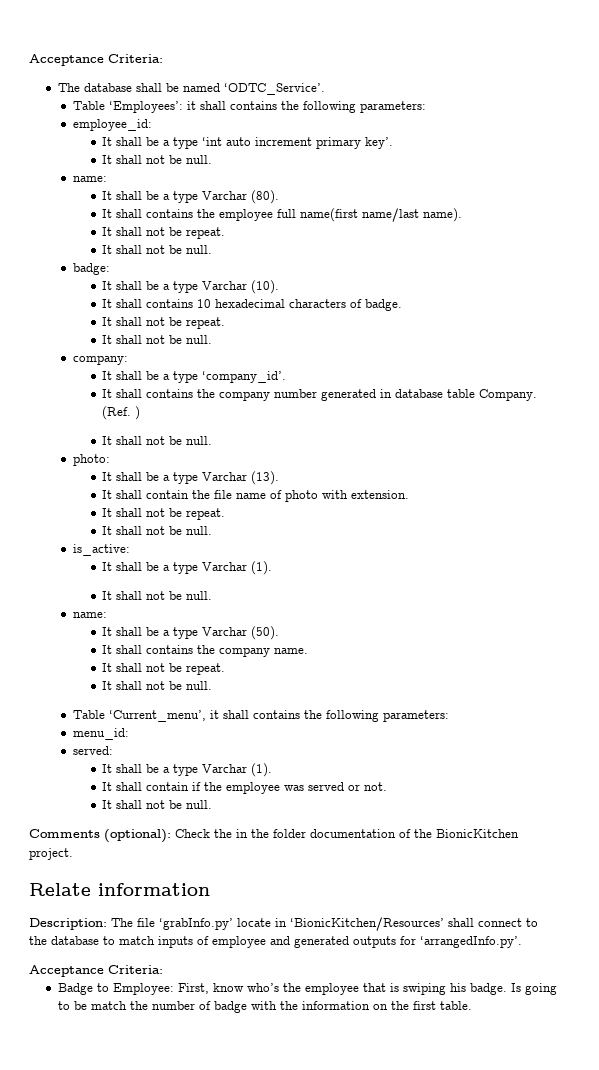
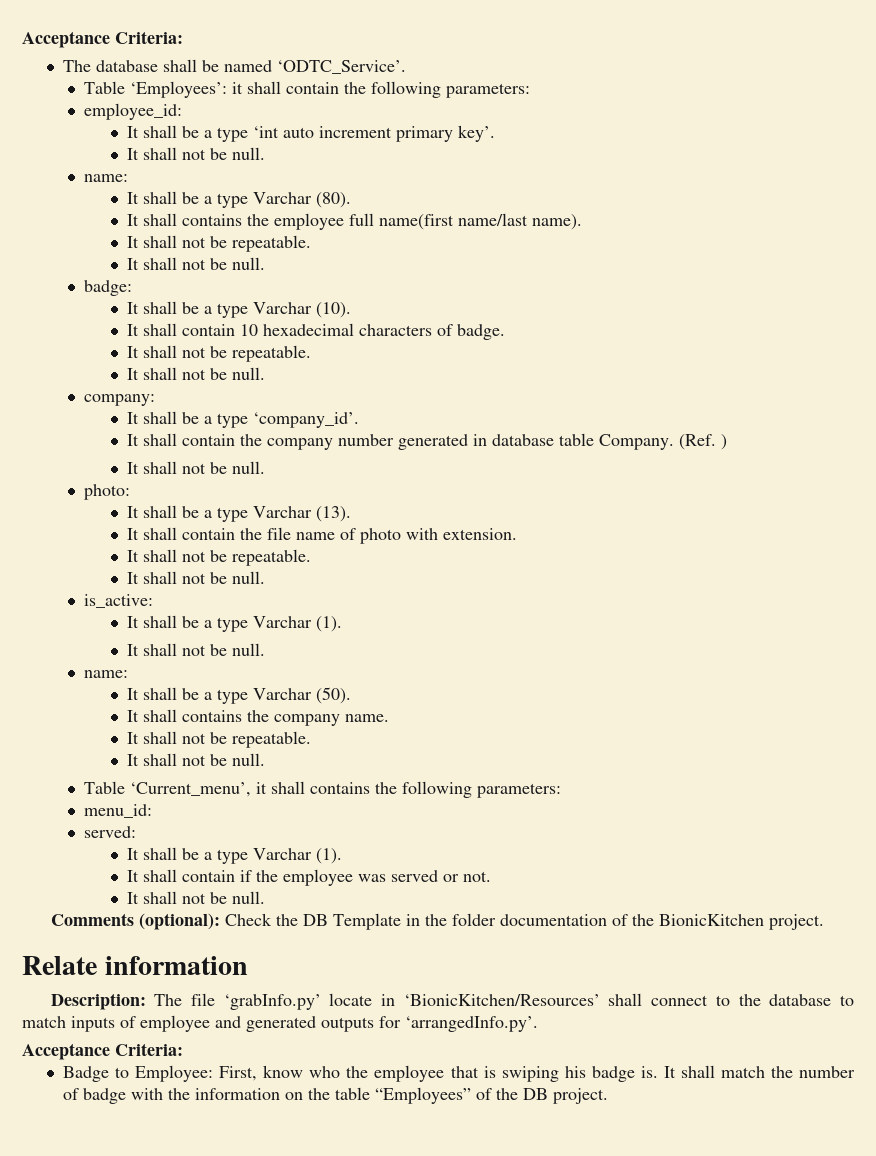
- Table ‘Employees’: it shall contains the following parameters:
+ Table ‘Employees’: it shall contain the following parameters:
  It shall contains the employee full name(first name/last name).
- It shall not be repeat.
+ It shall not be repeatable.
- It shall contains 10 hexadecimal characters of badge.
- It shall not be repeat.
+ It shall contain 10 hexadecimal characters of badge.
+ It shall not be repeatable.
- It shall contains the company number generated in database table Company.
+ It shall contain the company number generated in database table Company.
  It shall contain the file name of photo with extension.
- It shall not be repeat.
+ It shall not be repeatable.
  It shall contains the company name.
- It shall not be repeat.
+ It shall not be repeatable.
- Comments (optional): Check the in the folder documentation of the BionicKitchen project.
+ Comments (optional): Check the DB Template in the folder documentation of the BionicKitchen project.
- Badge to Employee: First, know who’s the employee that is swiping his badge. Is going to be match the number of badge with the information on the first table.
+ Badge to Employee: First, know who the employee that is swiping his badge is. It shall match the number of badge with the information on the table “Employees” of the DB project.

